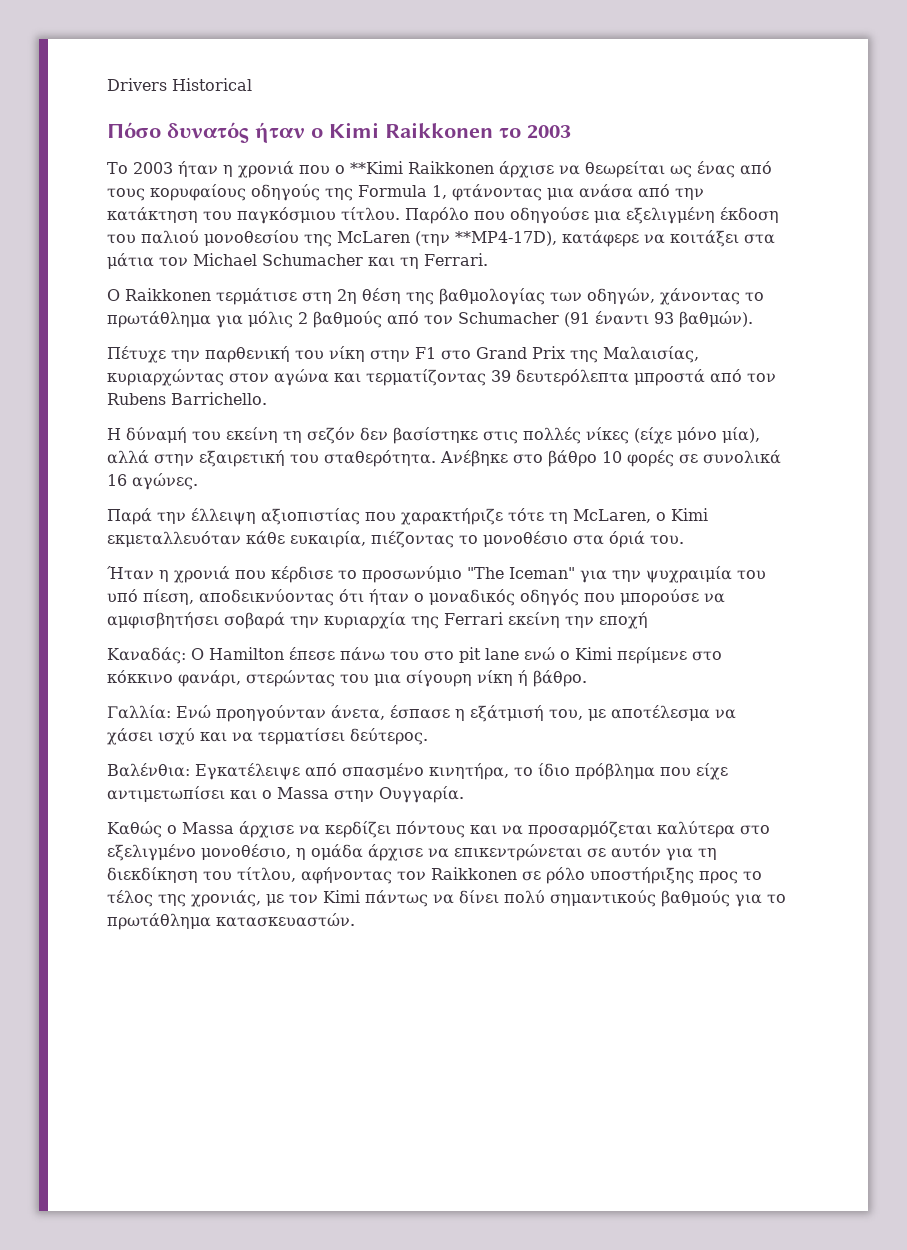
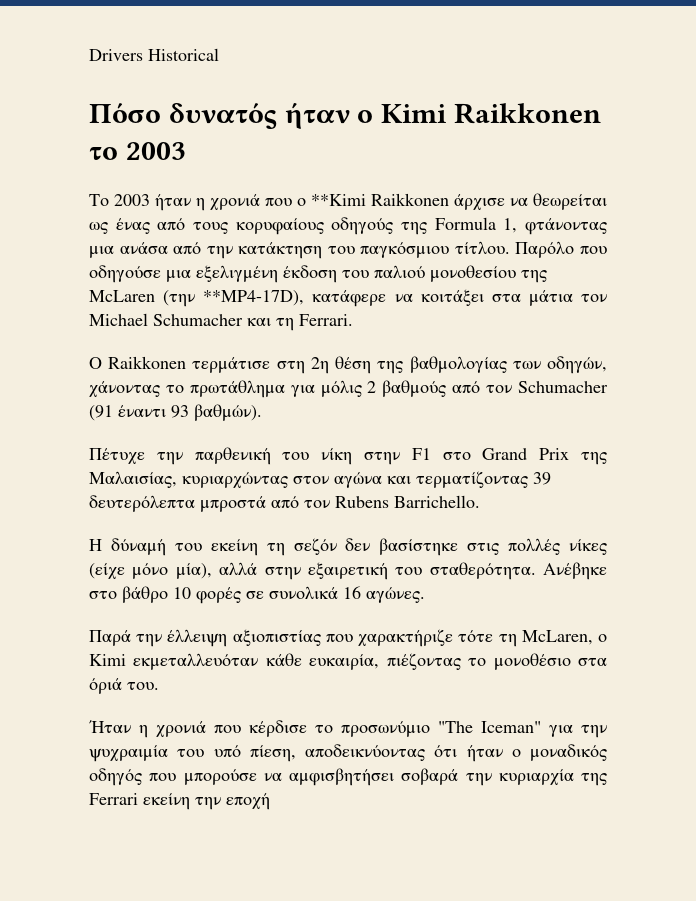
- Καναδάς: Ο Hamilton έπεσε πάνω του στο pit lane ενώ ο Kimi περίμενε στο κόκκινο φανάρι, στερώντας του μια σίγουρη νίκη ή βάθρο.
- Γαλλία: Ενώ προηγούνταν άνετα, έσπασε η εξάτμισή του, με αποτέλεσμα να χάσει ισχύ και να τερματίσει δεύτερος.
- Βαλένθια: Εγκατέλειψε από σπασμένο κινητήρα, το ίδιο πρόβλημα που είχε αντιμετωπίσει και ο Massa στην Ουγγαρία.
- Καθώς ο Massa άρχισε να κερδίζει πόντους και να προσαρμόζεται καλύτερα στο εξελιγμένο μονοθέσιο, η ομάδα άρχισε να επικεντρώνεται σε αυτόν για τη διεκδίκηση του τίτλου, αφήνοντας τον Raikkonen σε ρόλο υποστήριξης προς το τέλος της χρονιάς, με τον Kimi πάντως να δίνει πολύ σημαντικούς βαθμούς για το πρωτάθλημα κατασκευαστών.

